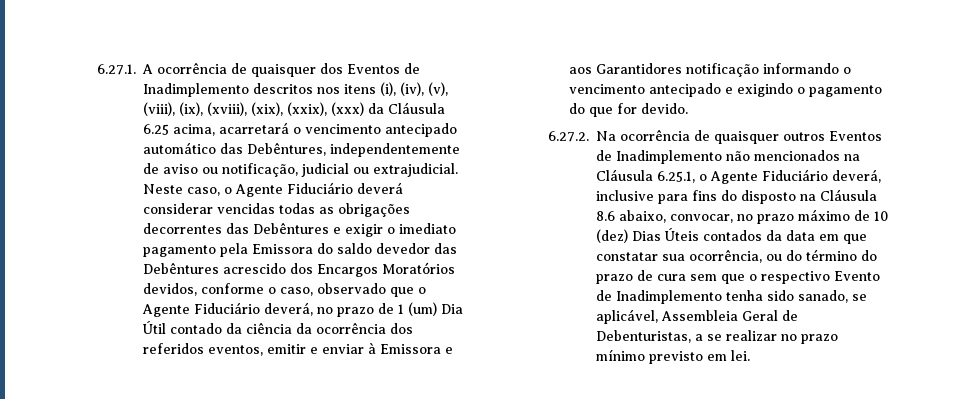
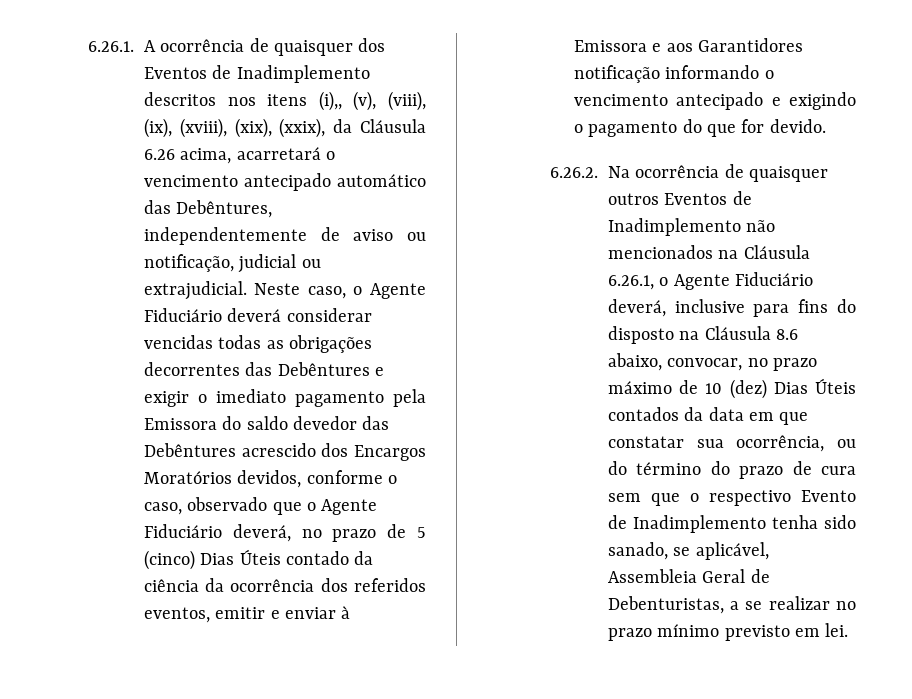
- 6.27.1. A ocorrência de quaisquer dos Eventos de Inadimplemento descritos nos itens (i), (iv), (v), (viii), (ix), (xviii), (xix), (xxix), (xxx) da Cláusula 6.25 acima, acarretará o vencimento antecipado automático das Debêntures, independentemente de aviso ou notificação, judicial ou extrajudicial.
+ 6.26.1. A ocorrência de quaisquer dos Eventos de Inadimplemento descritos nos itens (i),, (v), (viii), (ix), (xviii), (xix), (xxix), da Cláusula 6.26 acima, acarretará o vencimento antecipado automático das Debêntures, independentemente de aviso ou notificação, judicial ou extrajudicial.
- Neste caso, o Agente Fiduciário deverá considerar vencidas todas as obrigações decorrentes das Debêntures e exigir o imediato pagamento pela Emissora do saldo devedor das Debêntures acrescido dos Encargos Moratórios devidos, conforme o caso, observado que o Agente Fiduciário deverá, no prazo de 1 (um) Dia Útil contado da ciência da ocorrência dos referidos eventos, emitir e enviar à Emissora e aos Garantidores notificação informando o vencimento antecipado e exigindo o pagamento do que for devido.
+ Neste caso, o Agente Fiduciário deverá considerar vencidas todas as obrigações decorrentes das Debêntures e exigir o imediato pagamento pela Emissora do saldo devedor das Debêntures acrescido dos Encargos Moratórios devidos, conforme o caso, observado que o Agente Fiduciário deverá, no prazo de 5 (cinco) Dias Úteis contado da ciência da ocorrência dos referidos eventos, emitir e enviar à Emissora e aos Garantidores notificação informando o vencimento antecipado e exigindo o pagamento do que for devido.
- 6.27.2. Na ocorrência de quaisquer outros Eventos de Inadimplemento não mencionados na Cláusula 6.25.1, o Agente Fiduciário deverá, inclusive para fins do disposto na Cláusula 8.6 abaixo, convocar, no prazo máximo de 10 (dez) Dias Úteis contados da data em que constatar sua ocorrência, ou do término do prazo de cura sem que o respectivo Evento de Inadimplemento tenha sido sanado, se aplicável, Assembleia Geral de Debenturistas, a se realizar no prazo mínimo previsto em lei.
+ 6.26.2. Na ocorrência de quaisquer outros Eventos de Inadimplemento não mencionados na Cláusula 6.26.1, o Agente Fiduciário deverá, inclusive para fins do disposto na Cláusula 8.6 abaixo, convocar, no prazo máximo de 10 (dez) Dias Úteis contados da data em que constatar sua ocorrência, ou do término do prazo de cura sem que o respectivo Evento de Inadimplemento tenha sido sanado, se aplicável, Assembleia Geral de Debenturistas, a se realizar no prazo mínimo previsto em lei.

